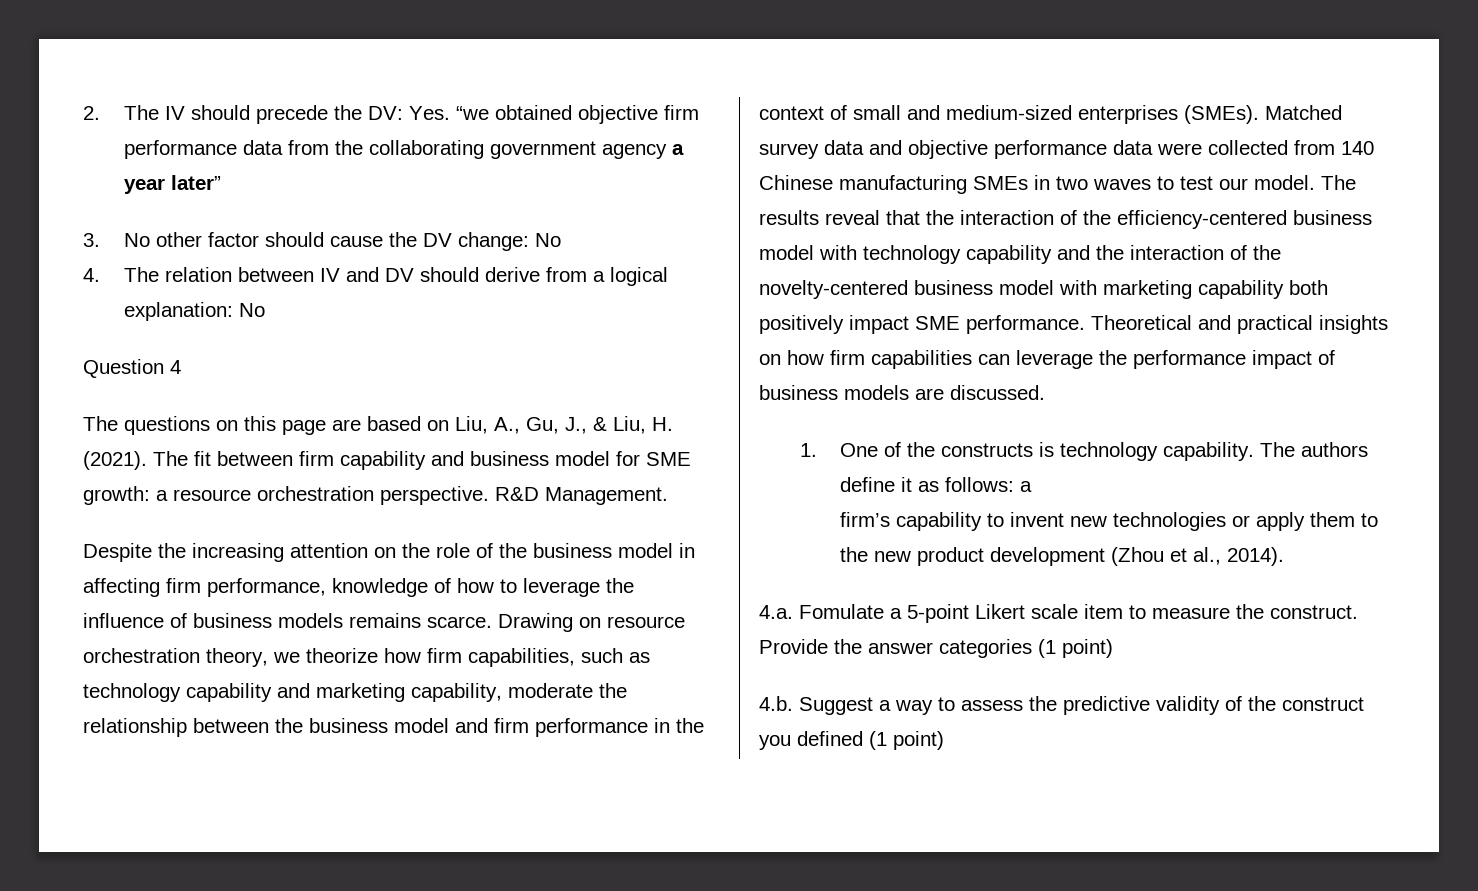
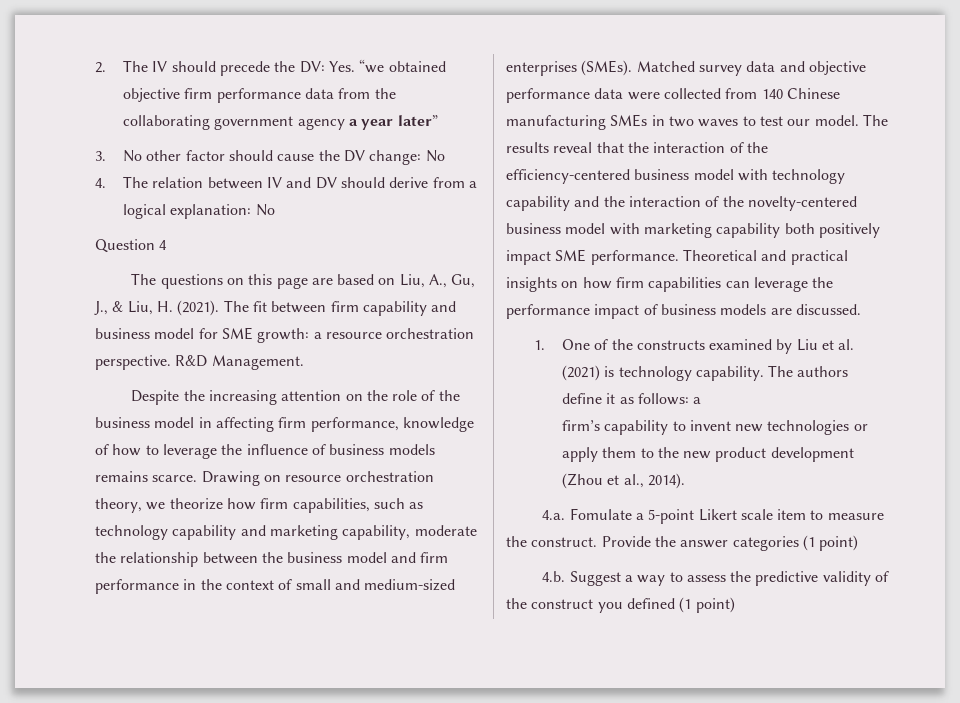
- 1. One of the constructs is technology capability.
+ 1. One of the constructs examined by Liu et al. (2021) is technology capability.

